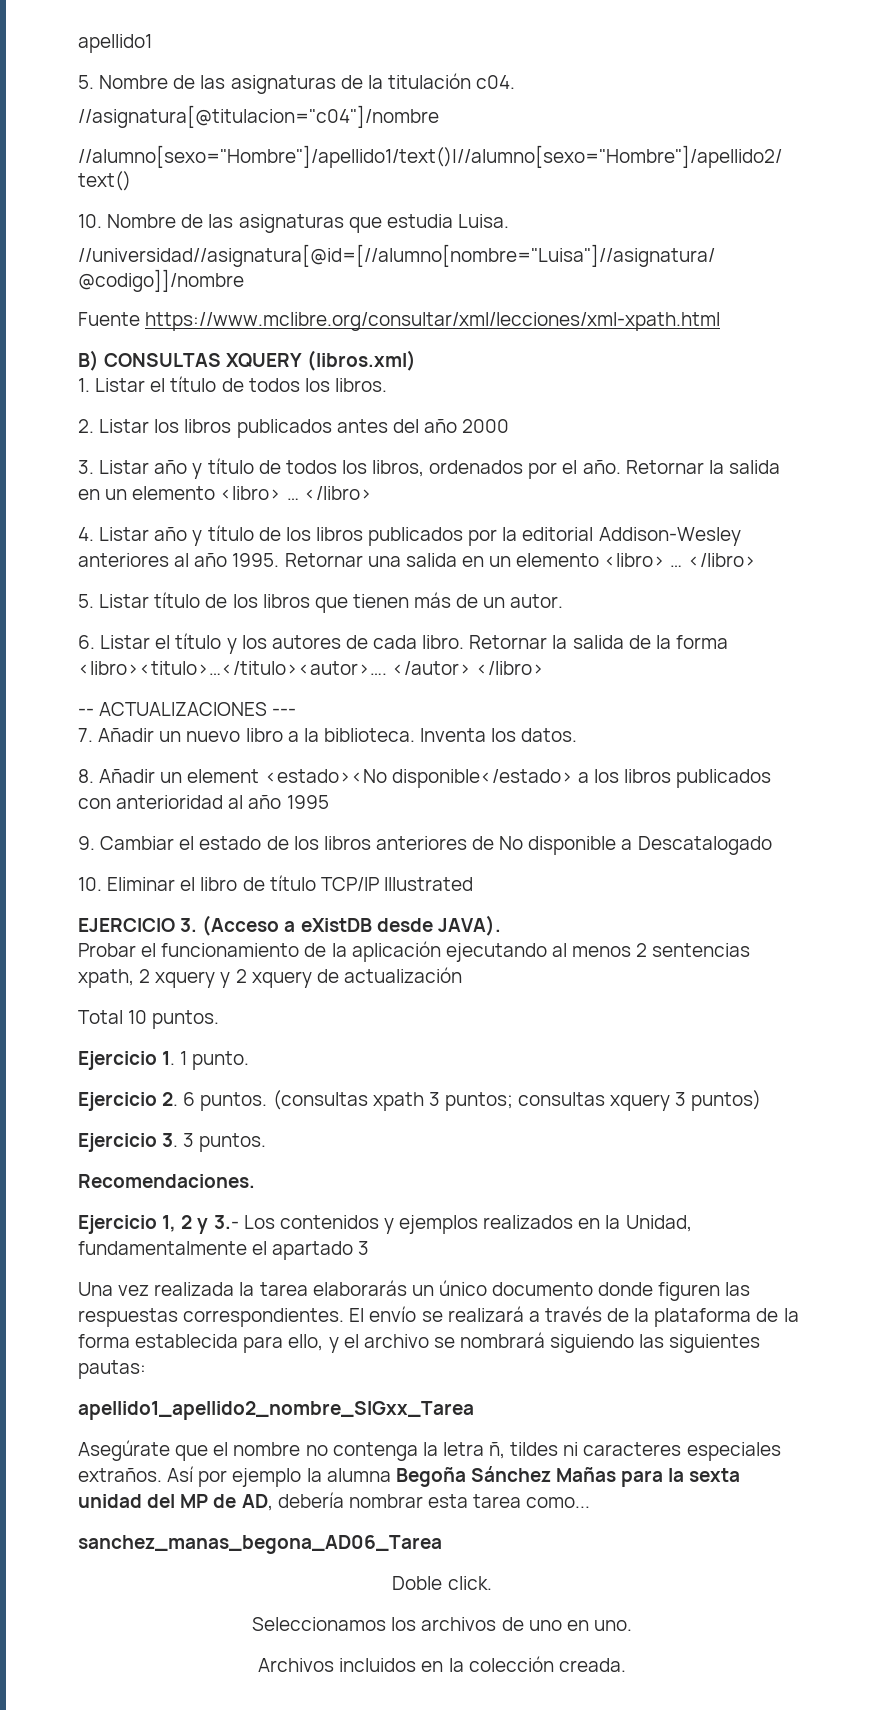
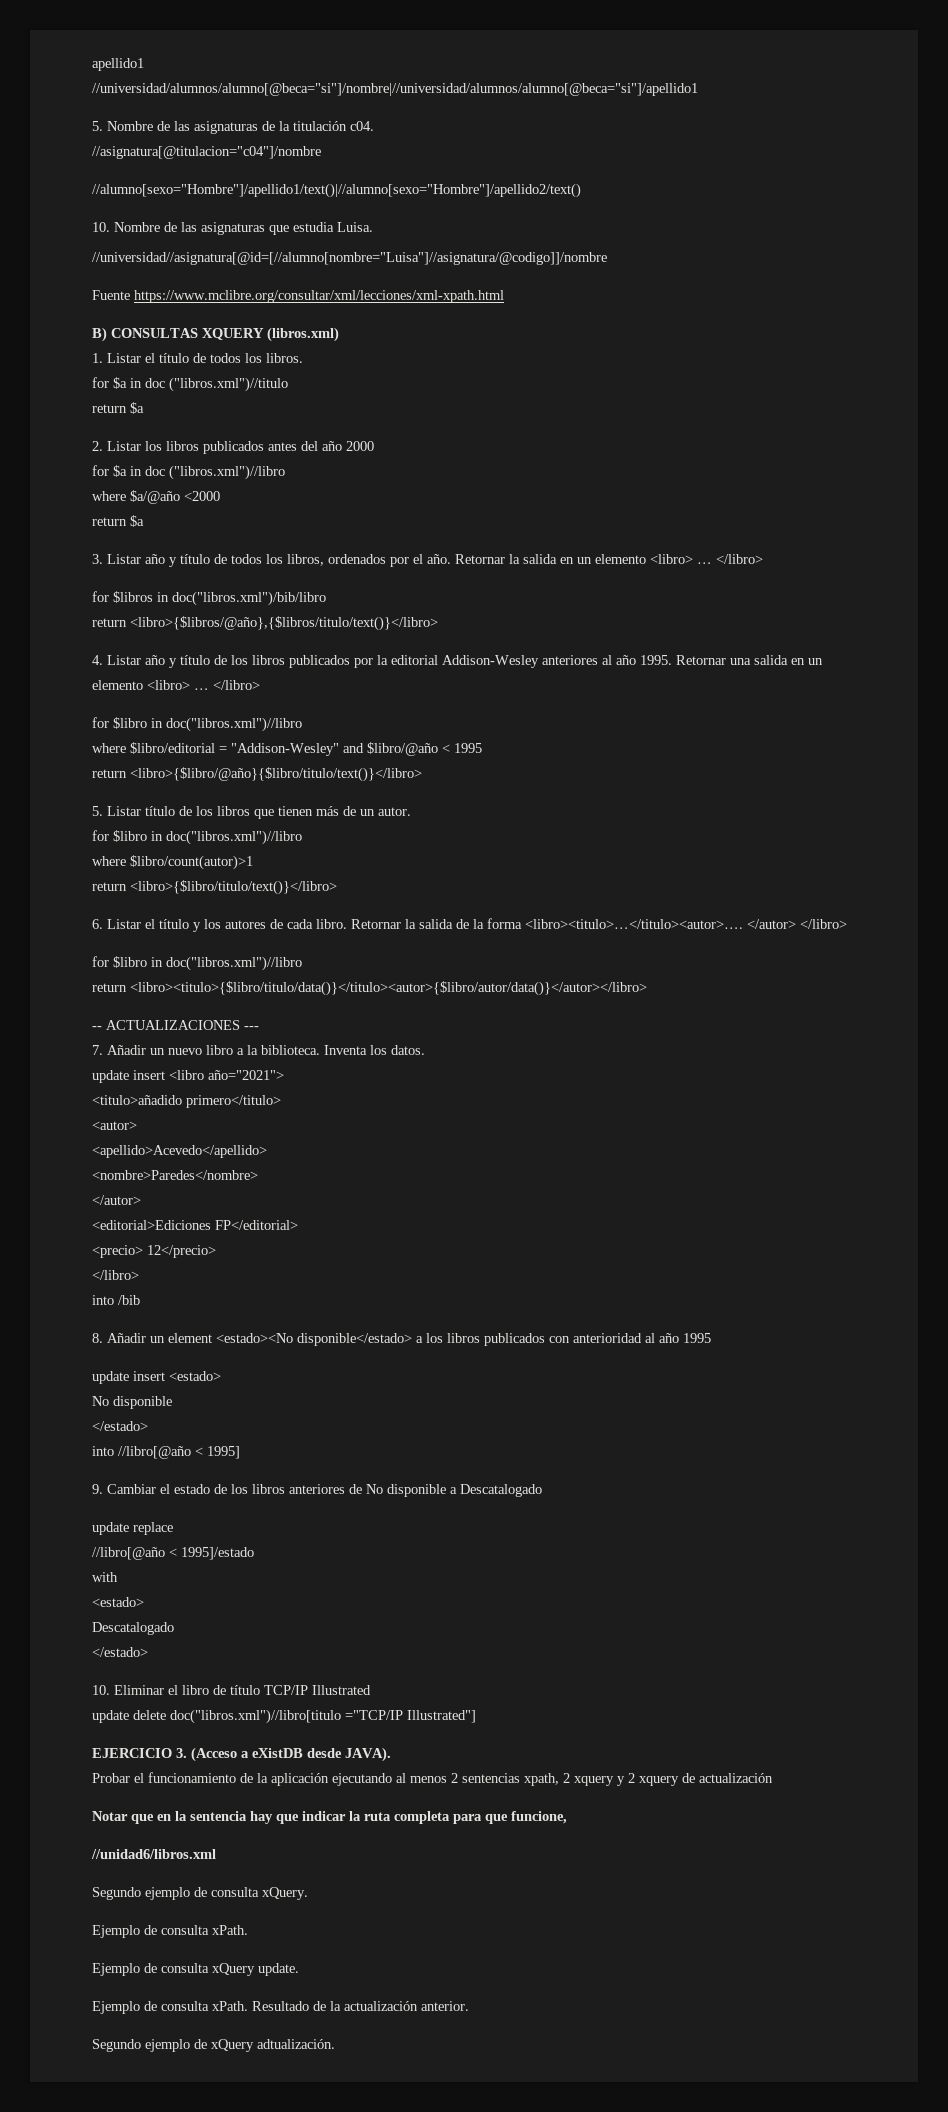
+ //universidad/alumnos/alumno[@beca="si"]/nombre|//universidad/alumnos/alumno[@beca="si"]/apellido1
+ for $a in doc ("libros.xml")//titulo
+ return $a
+ for $a in doc ("libros.xml")//libro
+ where $a/@año <2000
+ return $a
+ for $libros in doc("libros.xml")/bib/libro
+ return <libro>{$libros/@año},{$libros/titulo/text()}</libro>
  Retornar una salida en un elemento <libro> … </libro>
+ for $libro in doc("libros.xml")//libro
+ where $libro/editorial = "Addison-Wesley" and $libro/@año < 1995
+ return <libro>{$libro/@año}{$libro/titulo/text()}</libro>
  5. Listar título de los libros que tienen más de un autor.
+ for $libro in doc("libros.xml")//libro
+ where $libro/count(autor)>1
+ return <libro>{$libro/titulo/text()}</libro>
  </autor> </libro>
+ for $libro in doc("libros.xml")//libro
+ return <libro><titulo>{$libro/titulo/data()}</titulo><autor>{$libro/autor/data()}</autor></libro>
+ update insert <libro año="2021">
+ <titulo>añadido primero</titulo>
+ <autor>
+ <apellido>Acevedo</apellido>
+ <nombre>Paredes</nombre>
+ </autor>
+ <editorial>Ediciones FP</editorial>
+ <precio> 12</precio>
+ </libro>
+ into /bib
+ update insert <estado>
+ No disponible
+ </estado>
+ into //libro[@año < 1995]
+ update replace
+ //libro[@año < 1995]/estado
+ with
+ <estado>
+ Descatalogado
+ </estado>
+ update delete doc("libros.xml")//libro[titulo ="TCP/IP Illustrated"]
- Total 10 puntos.
- Ejercicio 1. 1 punto.
- Ejercicio 2. 6 puntos. (consultas xpath 3 puntos; consultas xquery 3 puntos)
- Ejercicio 3. 3 puntos.
- Recomendaciones.
- Ejercicio 1, 2 y 3.- Los contenidos y ejemplos realizados en la Unidad, fundamentalmente el apartado 3
- Una vez realizada la tarea elaborarás un único documento donde figuren las respuestas correspondientes. El envío se realizará a través de la plataforma de la forma establecida para ello, y el archivo se nombrará siguiendo las siguientes pautas:
- apellido1_apellido2_nombre_SIGxx_Tarea
- Asegúrate que el nombre no contenga la letra ñ, tildes ni caracteres especiales extraños. Así por ejemplo la alumna Begoña Sánchez Mañas para la sexta unidad del MP de AD, debería nombrar esta tarea como...
- sanchez_manas_begona_AD06_Tarea
- Doble click.
- Seleccionamos los archivos de uno en uno.
- Archivos incluidos en la colección creada.
+ Notar que en la sentencia hay que indicar la ruta completa para que funcione,
+ //unidad6/libros.xml
+ Segundo ejemplo de consulta xQuery.
+ Ejemplo de consulta xPath.
+ Ejemplo de consulta xQuery update.
+ Ejemplo de consulta xPath. Resultado de la actualización anterior.
+ Segundo ejemplo de xQuery adtualización.

